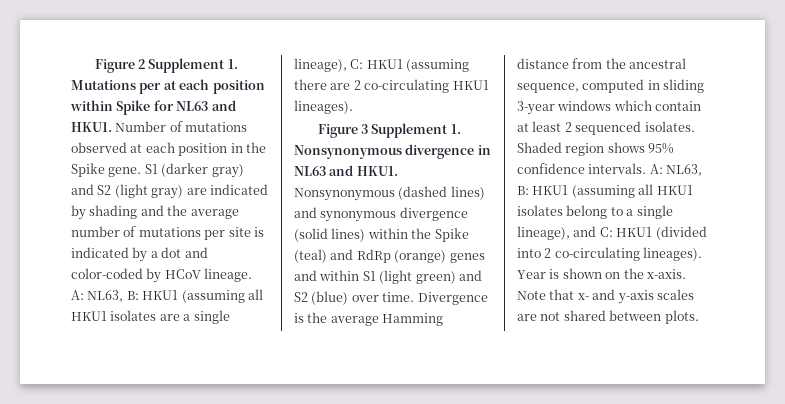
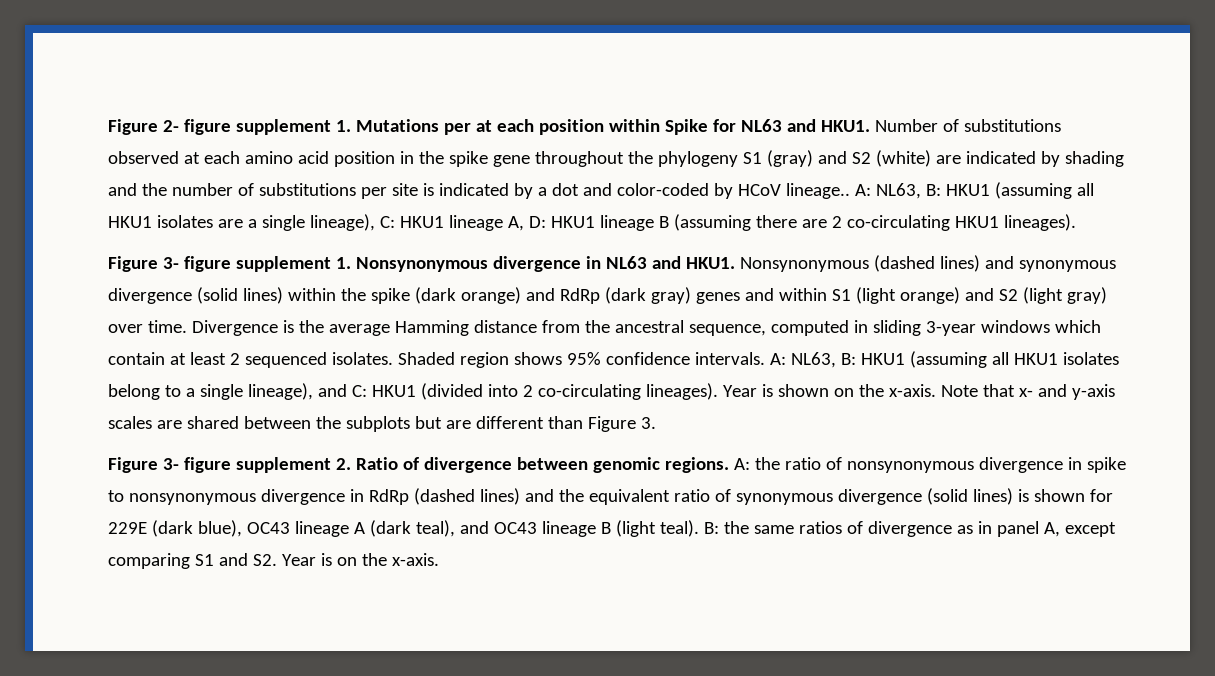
- Figure 2 Supplement 1. Mutations per at each position within Spike for NL63 and HKU1.
+ Figure 2- figure supplement 1. Mutations per at each position within Spike for NL63 and HKU1.
- Number of mutations observed at each position in the Spike gene. S1 (darker gray) and S2 (light gray) are indicated by shading and the average number of mutations per site is indicated by a dot and color-coded by HCoV lineage.
+ Number of substitutions observed at each amino acid position in the spike gene throughout the phylogeny S1 (gray) and S2 (white) are indicated by shading and the number of substitutions per site is indicated by a dot and color-coded by HCoV lineage..
- A: NL63, B: HKU1 (assuming all HKU1 isolates are a single lineage), C: HKU1 (assuming there are 2 co-circulating HKU1 lineages).
+ A: NL63, B: HKU1 (assuming all HKU1 isolates are a single lineage), C: HKU1 lineage A, D: HKU1 lineage B (assuming there are 2 co-circulating HKU1 lineages).
- Figure 3 Supplement 1. Nonsynonymous divergence in NL63 and HKU1.
+ Figure 3- figure supplement 1. Nonsynonymous divergence in NL63 and HKU1.
- Nonsynonymous (dashed lines) and synonymous divergence (solid lines) within the Spike (teal) and RdRp (orange) genes and within S1 (light green) and S2 (blue) over time.
+ Nonsynonymous (dashed lines) and synonymous divergence (solid lines) within the spike (dark orange) and RdRp (dark gray) genes and within S1 (light orange) and S2 (light gray) over time.
- Note that x- and y-axis scales are not shared between plots.
+ Note that x- and y-axis scales are shared between the subplots but are different than Figure 3.
+ Figure 3- figure supplement 2. Ratio of divergence between genomic regions. A: the ratio of nonsynonymous divergence in spike to nonsynonymous divergence in RdRp (dashed lines) and the equivalent ratio of synonymous divergence (solid lines) is shown for 229E (dark blue), OC43 lineage A (dark teal), and OC43 lineage B (light teal). B: the same ratios of divergence as in panel A, except comparing S1 and S2. Year is on the x-axis.

